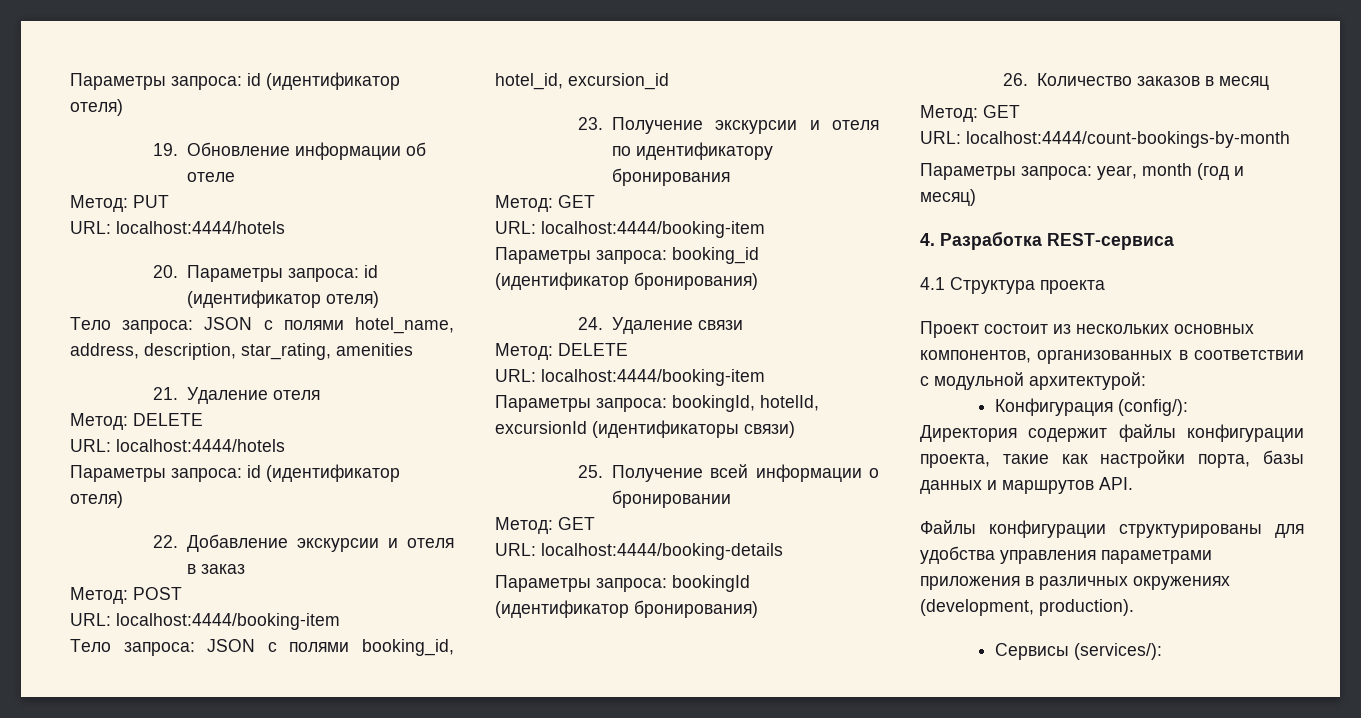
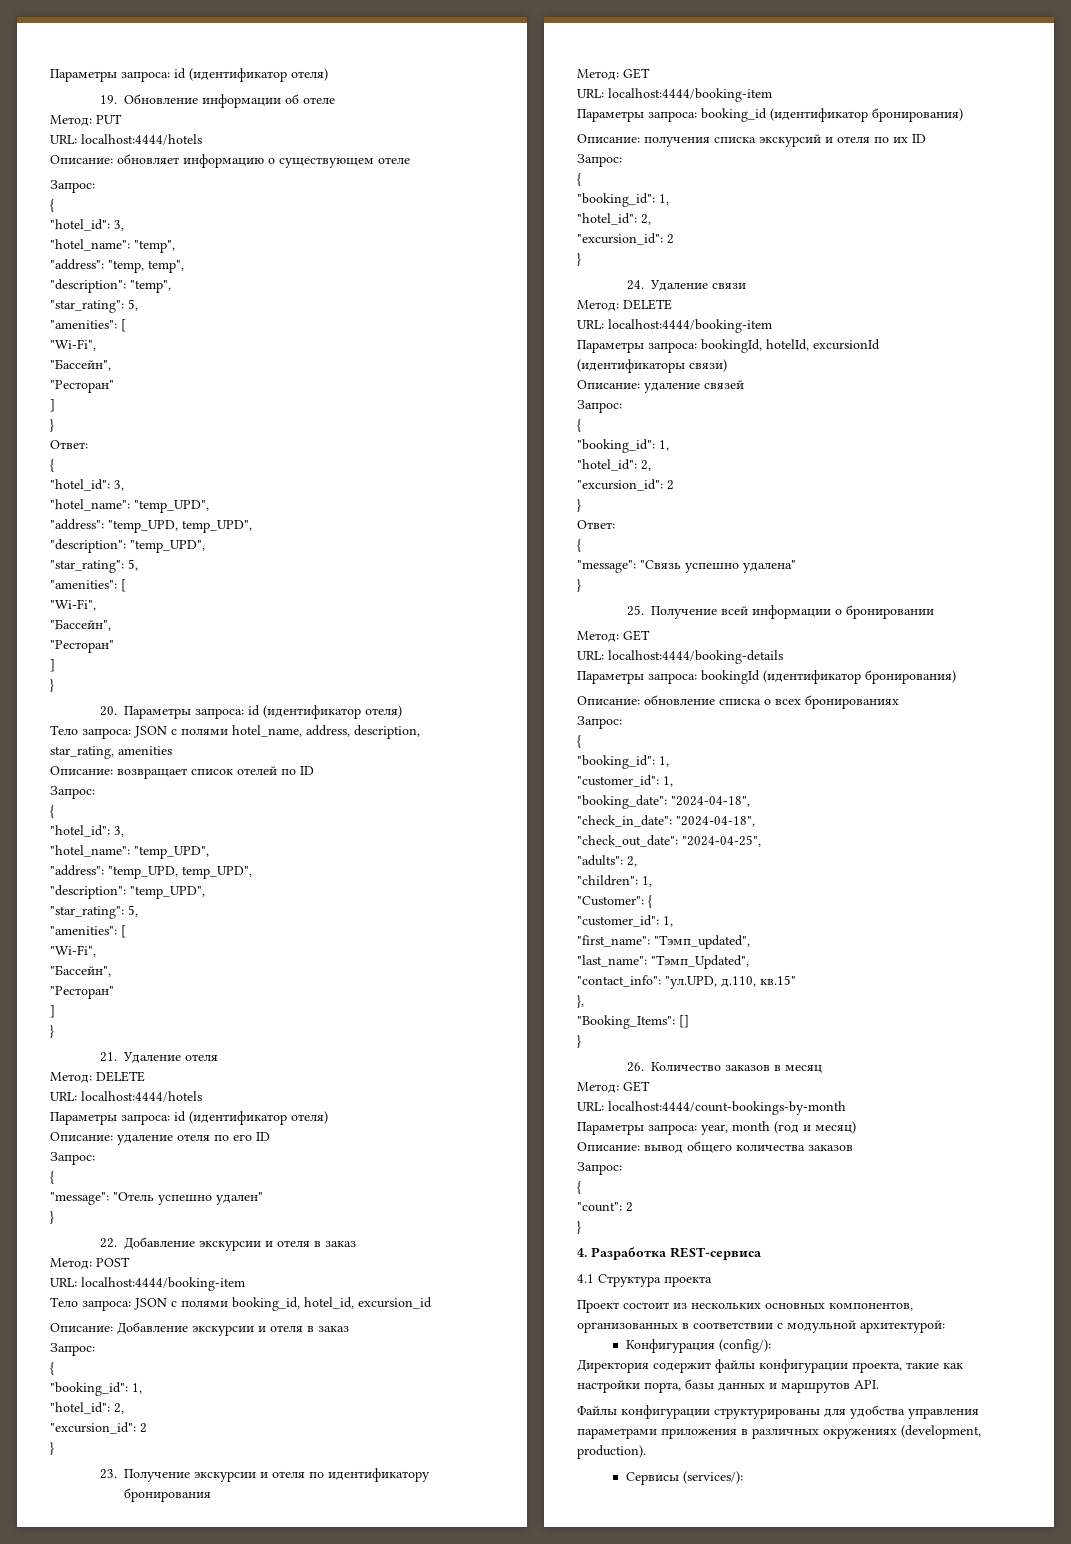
+ Описание: обновляет информацию о существующем отеле
+ Запрос:
+ {
+ "hotel_id": 3,
+ "hotel_name": "temp",
+ "address": "temp, temp",
+ "description": "temp",
+ "star_rating": 5,
+ "amenities": [
+ "Wi-Fi",
+ "Бассейн",
+ "Ресторан"
+ ]
+ }
+ Ответ:
+ {
+ "hotel_id": 3,
+ "hotel_name": "temp_UPD",
+ "address": "temp_UPD, temp_UPD",
+ "description": "temp_UPD",
+ "star_rating": 5,
+ "amenities": [
+ "Wi-Fi",
+ "Бассейн",
+ "Ресторан"
+ ]
+ }
+ Описание: возвращает список отелей по ID
+ Запрос:
+ {
+ "hotel_id": 3,
+ "hotel_name": "temp_UPD",
+ "address": "temp_UPD, temp_UPD",
+ "description": "temp_UPD",
+ "star_rating": 5,
+ "amenities": [
+ "Wi-Fi",
+ "Бассейн",
+ "Ресторан"
+ ]
+ }
+ Описание: удаление отеля по его ID
+ Запрос:
+ {
+ "message": "Отель успешно удален"
+ }
+ Описание: Добавление экскурсии и отеля в заказ
+ Запрос:
+ {
+ "booking_id": 1,
+ "hotel_id": 2,
+ "excursion_id": 2
+ }
+ Описание: получения списка экскурсий и отеля по их ID
+ Запрос:
+ {
+ "booking_id": 1,
+ "hotel_id": 2,
+ "excursion_id": 2
+ }
+ Описание: удаление связей
+ Запрос:
+ {
+ "booking_id": 1,
+ "hotel_id": 2,
+ "excursion_id": 2
+ }
+ Ответ:
+ {
+ "message": "Связь успешно удалена"
+ }
+ Описание: обновление списка о всех бронированиях
+ Запрос:
+ {
+ "booking_id": 1,
+ "customer_id": 1,
+ "booking_date": "2024-04-18",
+ "check_in_date": "2024-04-18",
+ "check_out_date": "2024-04-25",
+ "adults": 2,
+ "children": 1,
+ "Customer": {
+ "customer_id": 1,
+ "first_name": "Тэмп_updated",
+ "last_name": "Тэмп_Updated",
+ "contact_info": "ул.UPD, д.110, кв.15"
+ },
+ "Booking_Items": []
+ }
+ Описание: вывод общего количества заказов
+ Запрос:
+ {
+ "count": 2
+ }

